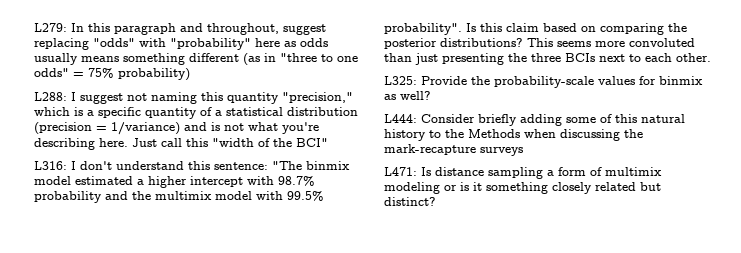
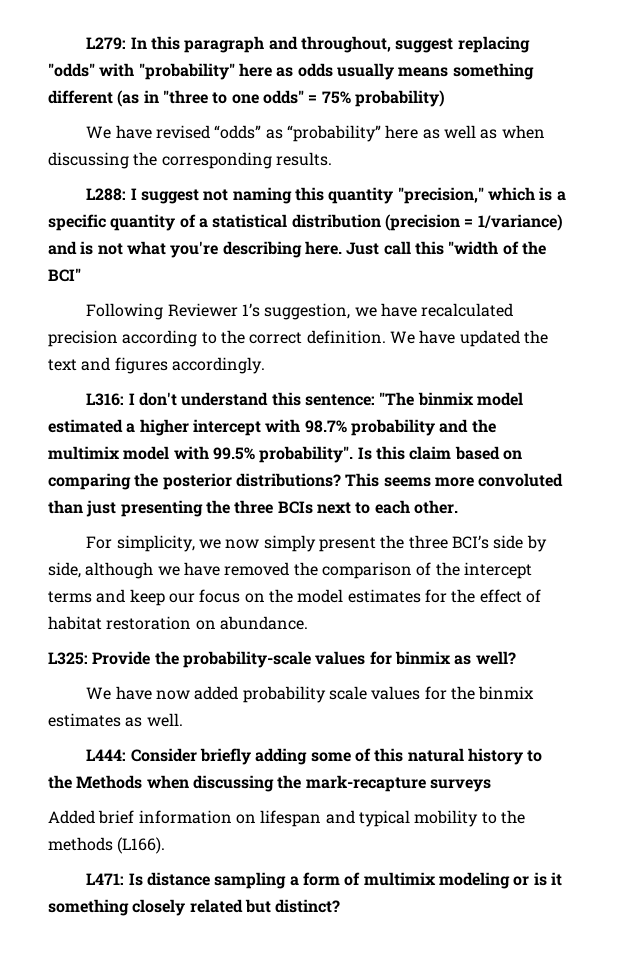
+ We have revised “odds” as “probability” here as well as when discussing the corresponding results.
+ Following Reviewer 1’s suggestion, we have recalculated precision according to the correct definition. We have updated the text and figures accordingly.
+ For simplicity, we now simply present the three BCI’s side by side, although we have removed the comparison of the intercept terms and keep our focus on the model estimates for the effect of habitat restoration on abundance.
+ We have now added probability scale values for the binmix estimates as well.
+ Added brief information on lifespan and typical mobility to the methods (L166).

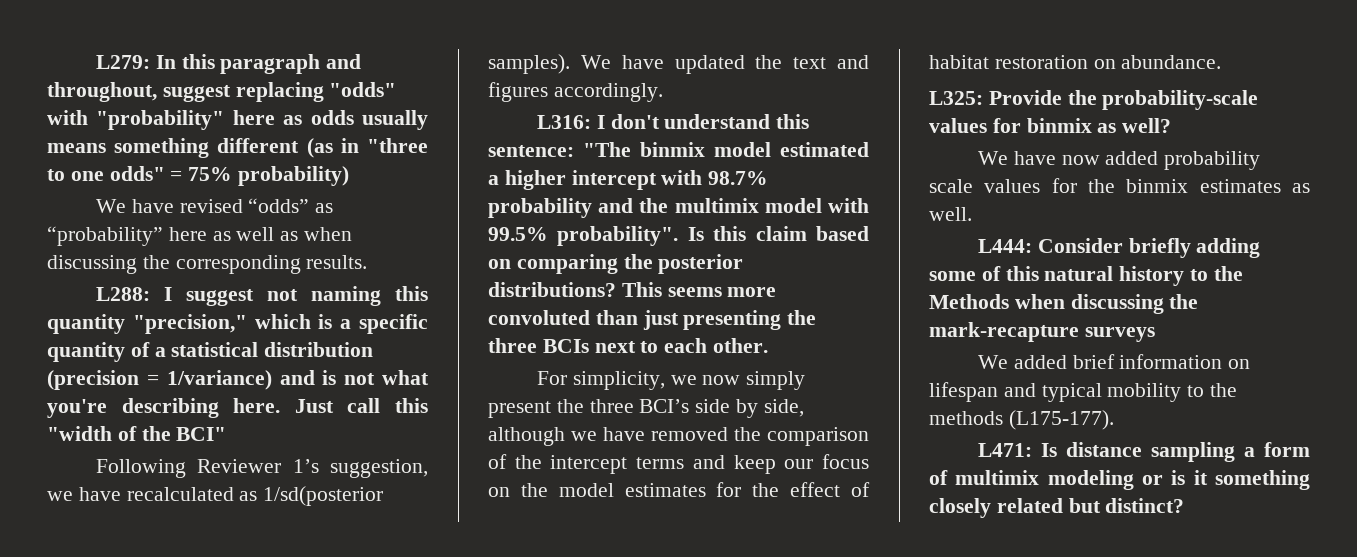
- Following Reviewer 1’s suggestion, we have recalculated precision according to the correct definition.
+ Following Reviewer 1’s suggestion, we have recalculated as 1/sd(posterior samples).
- Added brief information on lifespan and typical mobility to the methods (L166).
+ We added brief information on lifespan and typical mobility to the methods (L175-177).

